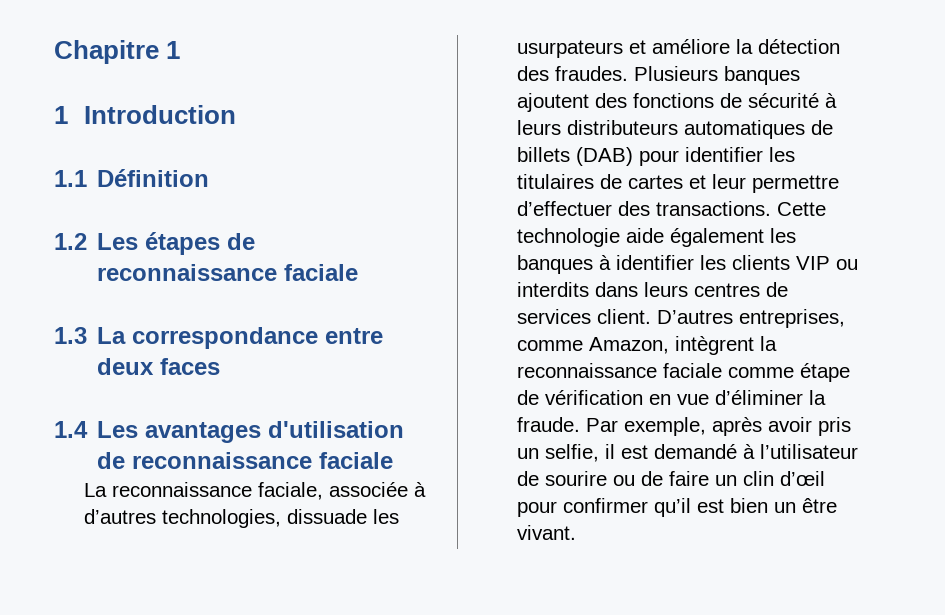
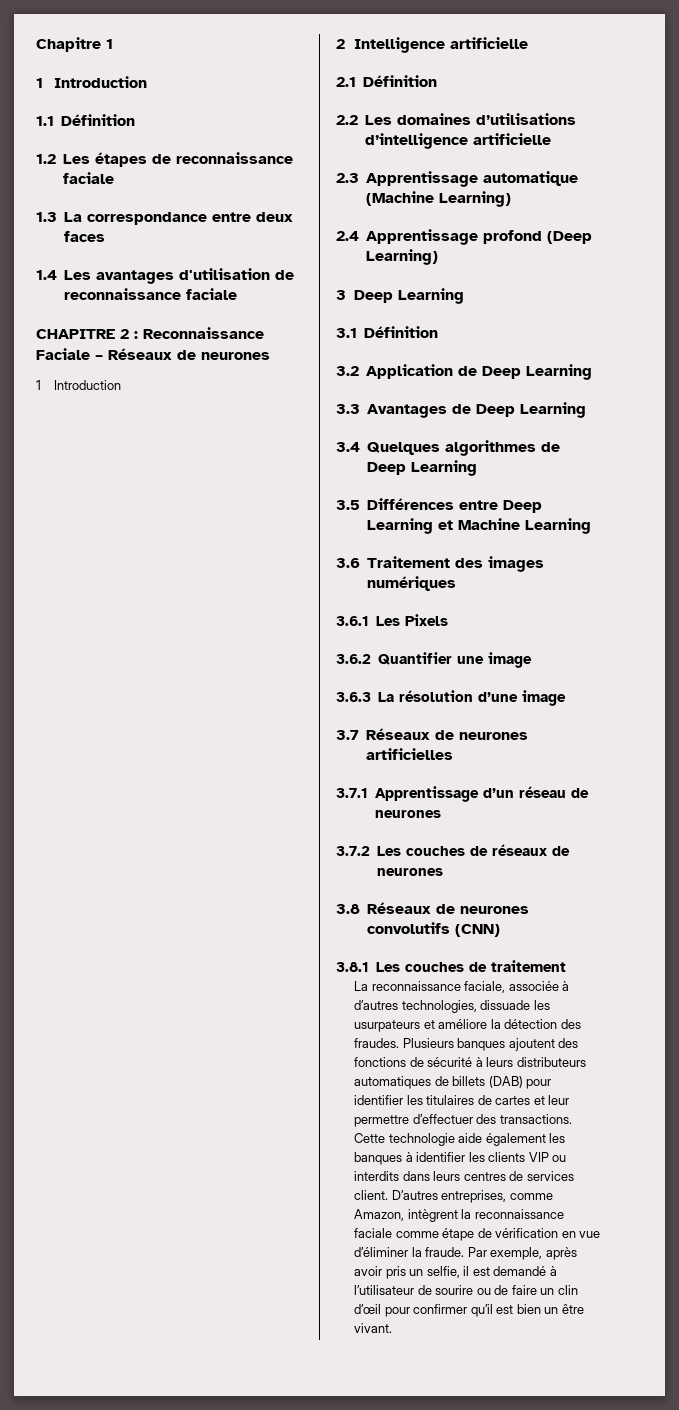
+ CHAPITRE 2 : Reconnaissance Faciale – Réseaux de neurones
+ 1 Introduction
+ 2 Intelligence artificielle
+ 2.1 Définition
+ 2.2 Les domaines d’utilisations d’intelligence artificielle
+ 2.3 Apprentissage automatique (Machine Learning)
+ 2.4 Apprentissage profond (Deep Learning)
+ 3 Deep Learning
+ 3.1 Définition
+ 3.2 Application de Deep Learning
+ 3.3 Avantages de Deep Learning
+ 3.4 Quelques algorithmes de Deep Learning
+ 3.5 Différences entre Deep Learning et Machine Learning
+ 3.6 Traitement des images numériques
+ 3.6.1 Les Pixels
+ 3.6.2 Quantifier une image
+ 3.6.3 La résolution d’une image
+ 3.7 Réseaux de neurones artificielles
+ 3.7.1 Apprentissage d’un réseau de neurones
+ 3.7.2 Les couches de réseaux de neurones
+ 3.8 Réseaux de neurones convolutifs (CNN)
+ 3.8.1 Les couches de traitement

